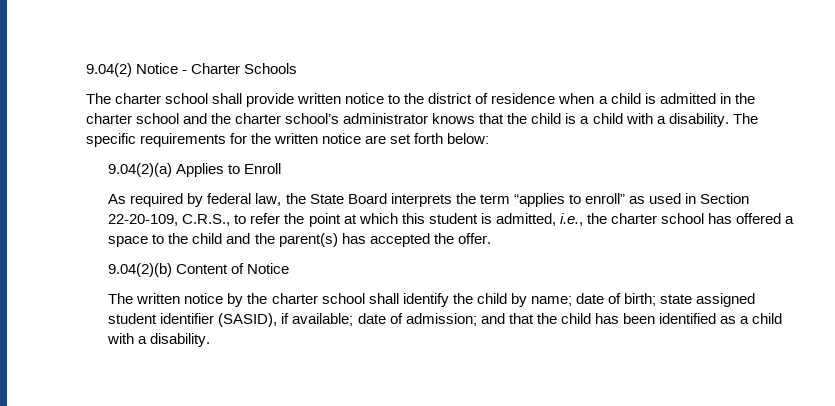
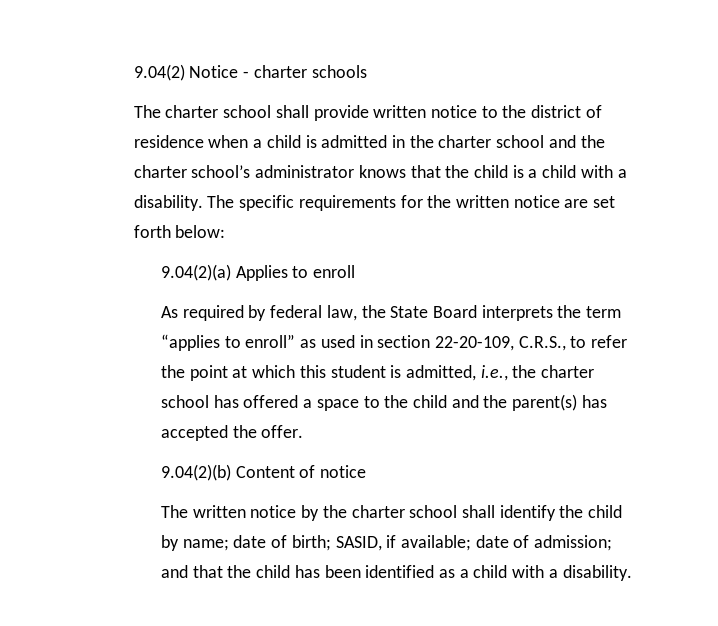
- 9.04(2) Notice - Charter Schools
+ 9.04(2) Notice - charter schools
- 9.04(2)(a) Applies to Enroll
+ 9.04(2)(a) Applies to enroll
- As required by federal law, the State Board interprets the term “applies to enroll” as used in Section 22-20-109, C.R.S., to refer the point at which this student is admitted, i.e., the charter school has offered a space to the child and the parent(s) has accepted the offer.
+ As required by federal law, the State Board interprets the term “applies to enroll” as used in section 22-20-109, C.R.S., to refer the point at which this student is admitted, i.e., the charter school has offered a space to the child and the parent(s) has accepted the offer.
- 9.04(2)(b) Content of Notice
+ 9.04(2)(b) Content of notice
- The written notice by the charter school shall identify the child by name; date of birth; state assigned student identifier (SASID), if available; date of admission; and that the child has been identified as a child with a disability.
+ The written notice by the charter school shall identify the child by name; date of birth; SASID, if available; date of admission; and that the child has been identified as a child with a disability.

